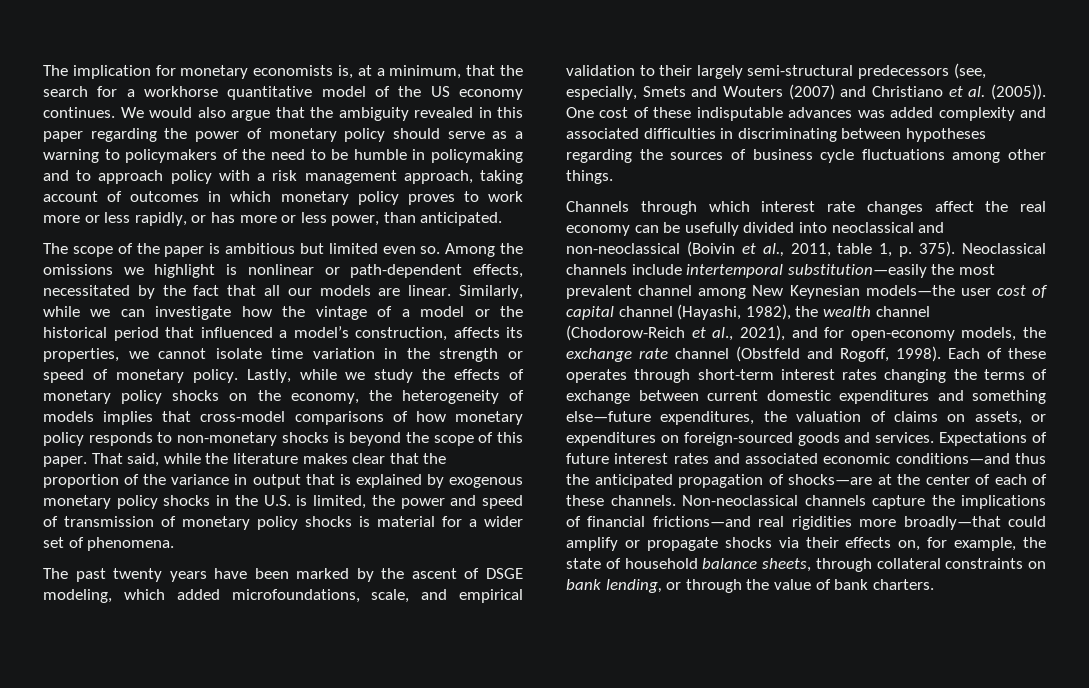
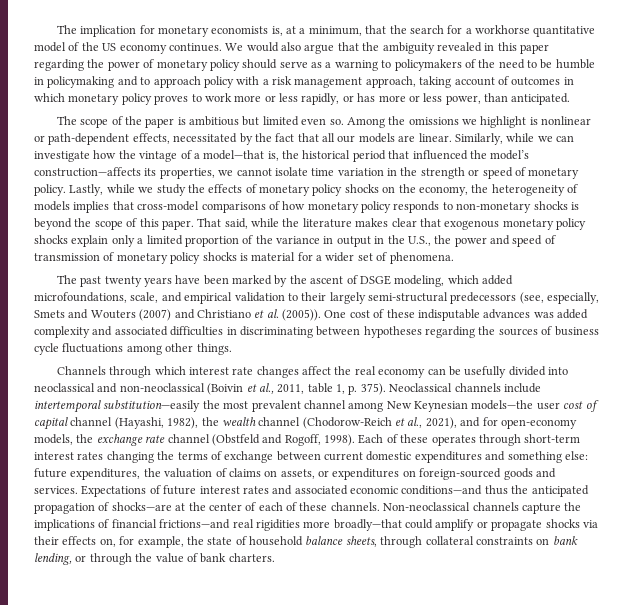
- Similarly, while we can investigate how the vintage of a model or the historical period that influenced a model’s construction, affects its properties, we cannot isolate time variation in the strength or speed of monetary policy.
+ Similarly, while we can investigate how the vintage of a model—that is, the historical period that influenced the model’s construction—affects its properties, we cannot isolate time variation in the strength or speed of monetary policy.
- That said, while the literature makes clear that the proportion of the variance in output that is explained by exogenous monetary policy shocks in the U.S. is limited, the power and speed of transmission of monetary policy shocks is material for a wider set of phenomena.
+ That said, while the literature makes clear that exogenous monetary policy shocks explain only a limited proportion of the variance in output in the U.S., the power and speed of transmission of monetary policy shocks is material for a wider set of phenomena.
- Each of these operates through short-term interest rates changing the terms of exchange between current domestic expenditures and something else—future expenditures, the valuation of claims on assets, or expenditures on foreign-sourced goods and services.
+ Each of these operates through short-term interest rates changing the terms of exchange between current domestic expenditures and something else: future expenditures, the valuation of claims on assets, or expenditures on foreign-sourced goods and services.

